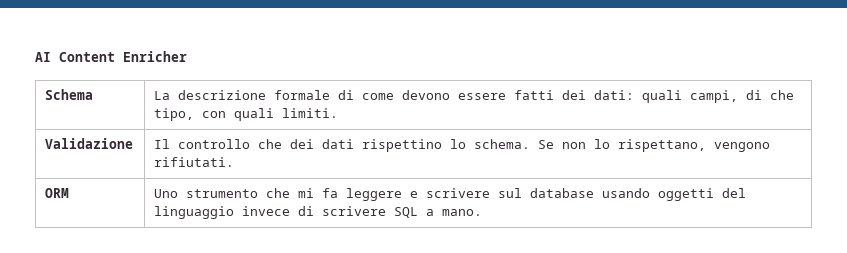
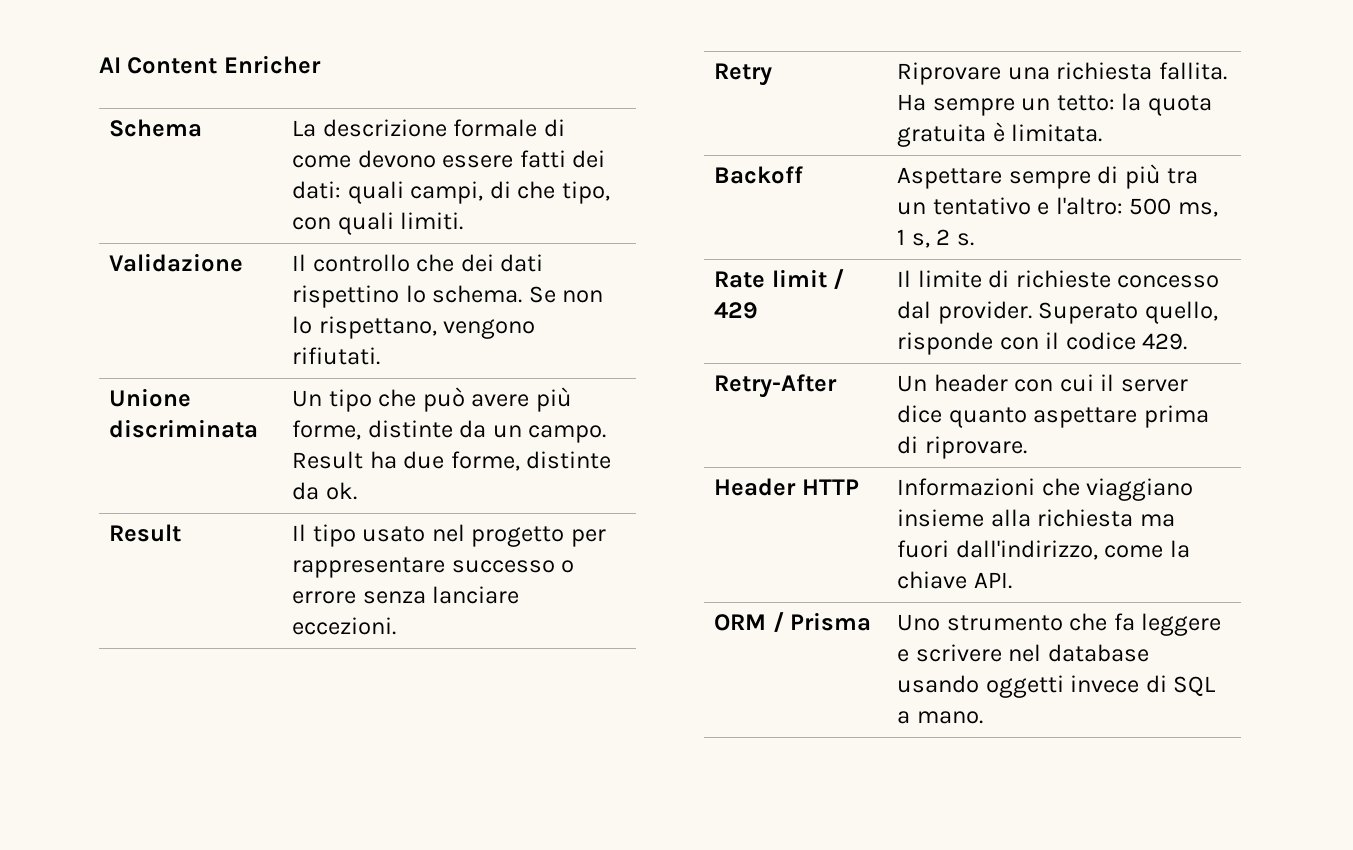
+ Unione discriminata | Un tipo che può avere più forme, distinte da un campo. Result ha due forme, distinte da ok.
+ Result | Il tipo usato nel progetto per rappresentare successo o errore senza lanciare eccezioni.
+ Retry | Riprovare una richiesta fallita. Ha sempre un tetto: la quota gratuita è limitata.
+ Backoff | Aspettare sempre di più tra un tentativo e l'altro: 500 ms, 1 s, 2 s.
+ Rate limit / 429 | Il limite di richieste concesso dal provider. Superato quello, risponde con il codice 429.
+ Retry-After | Un header con cui il server dice quanto aspettare prima di riprovare.
+ Header HTTP | Informazioni che viaggiano insieme alla richiesta ma fuori dall'indirizzo, come la chiave API.
- ORM | Uno strumento che mi fa leggere e scrivere sul database usando oggetti del linguaggio invece di scrivere SQL a mano.
+ ORM / Prisma | Uno strumento che fa leggere e scrivere nel database usando oggetti invece di SQL a mano.

